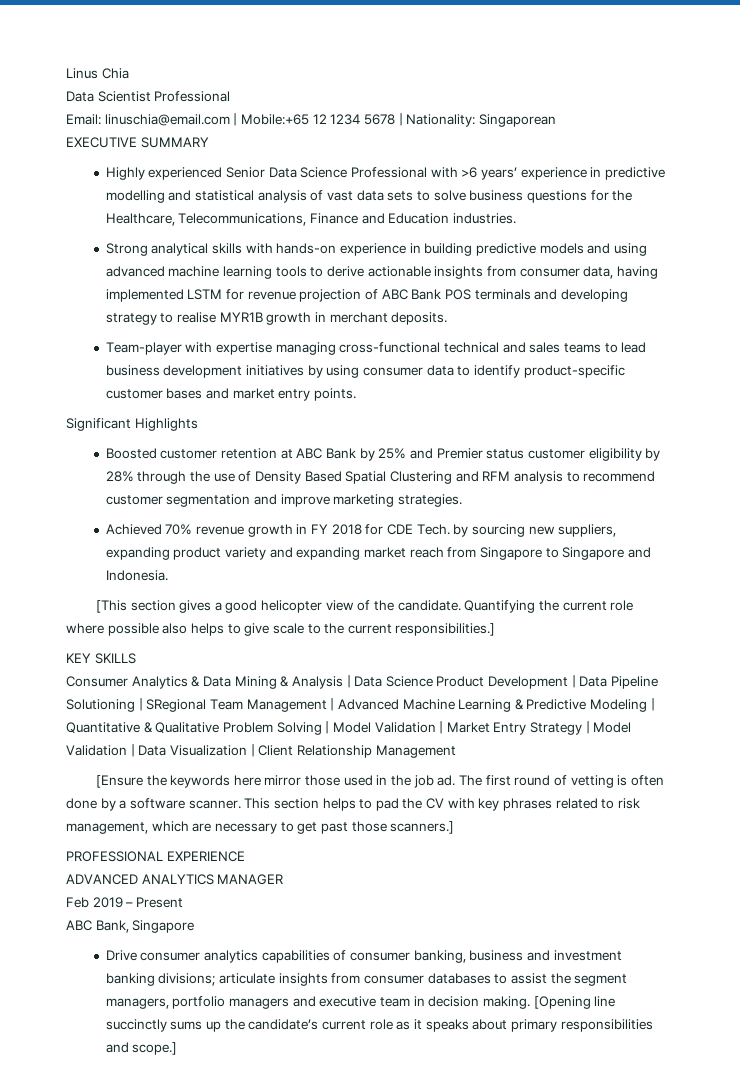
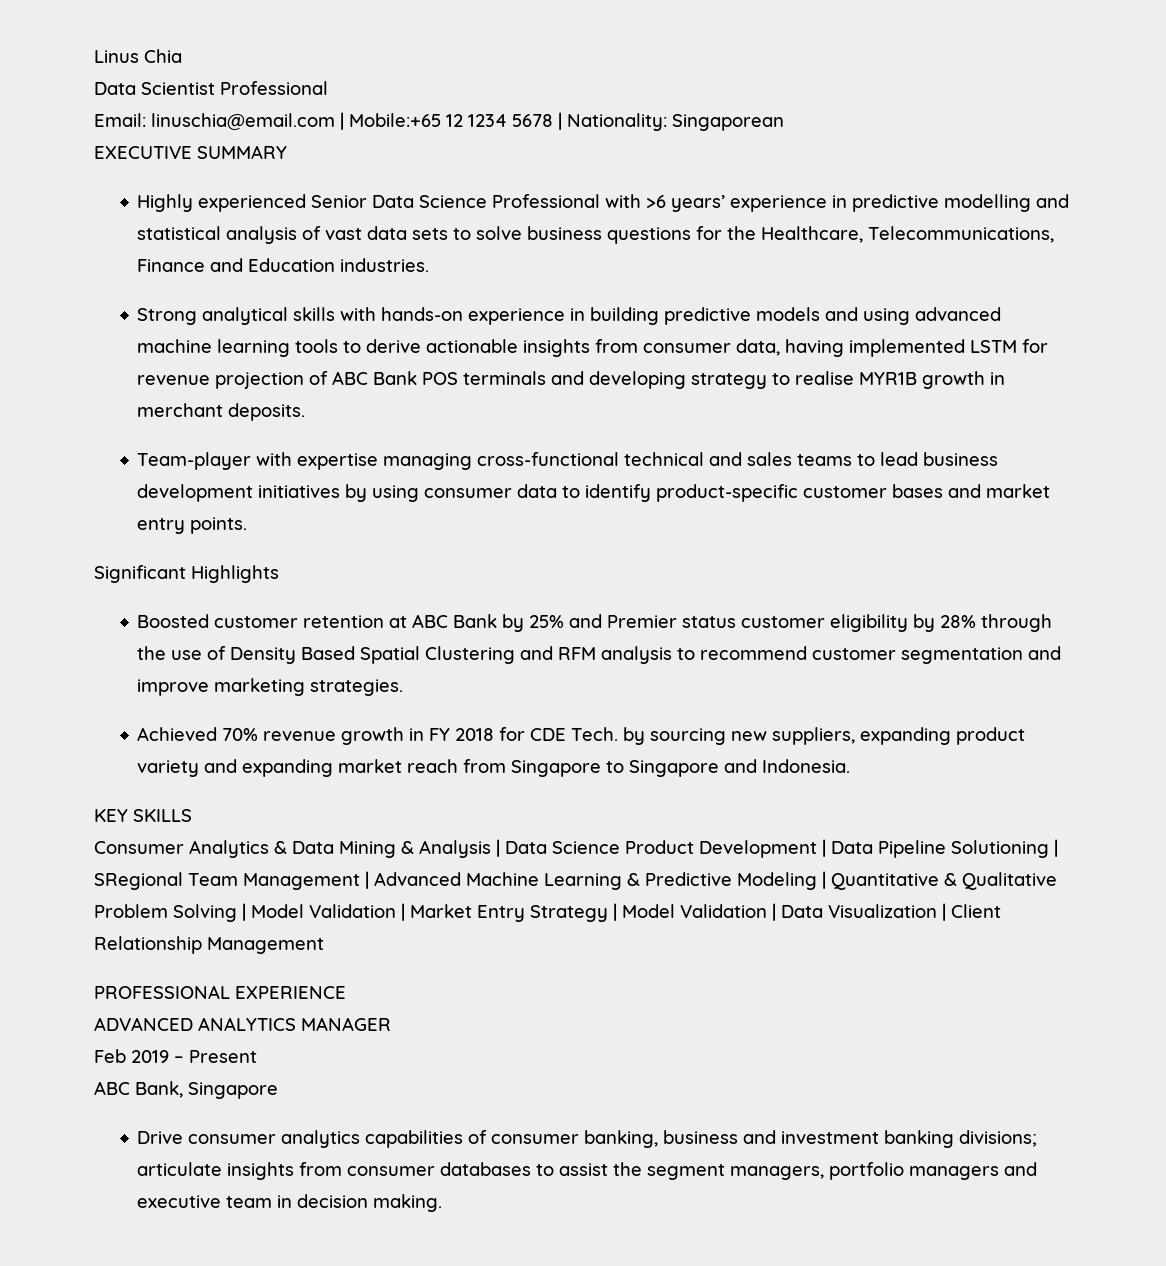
- [This section gives a good helicopter view of the candidate. Quantifying the current role where possible also helps to give scale to the current responsibilities.]
- [Ensure the keywords here mirror those used in the job ad. The first round of vetting is often done by a software scanner. This section helps to pad the CV with key phrases related to risk management, which are necessary to get past those scanners.]
- [Opening line succinctly sums up the candidate’s current role as it speaks about primary responsibilities and scope.]

